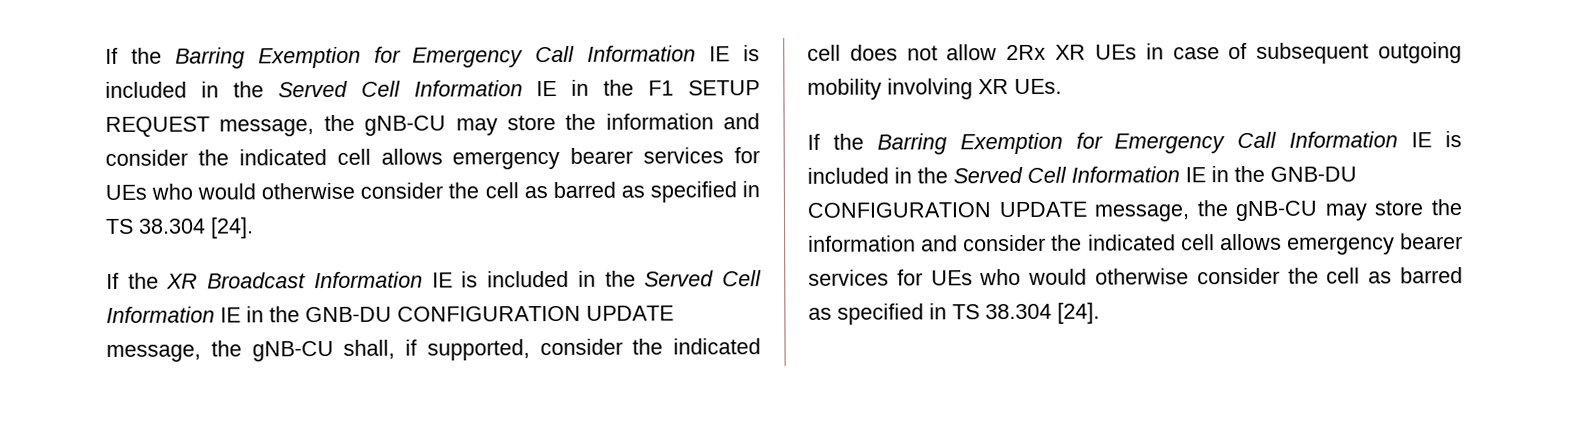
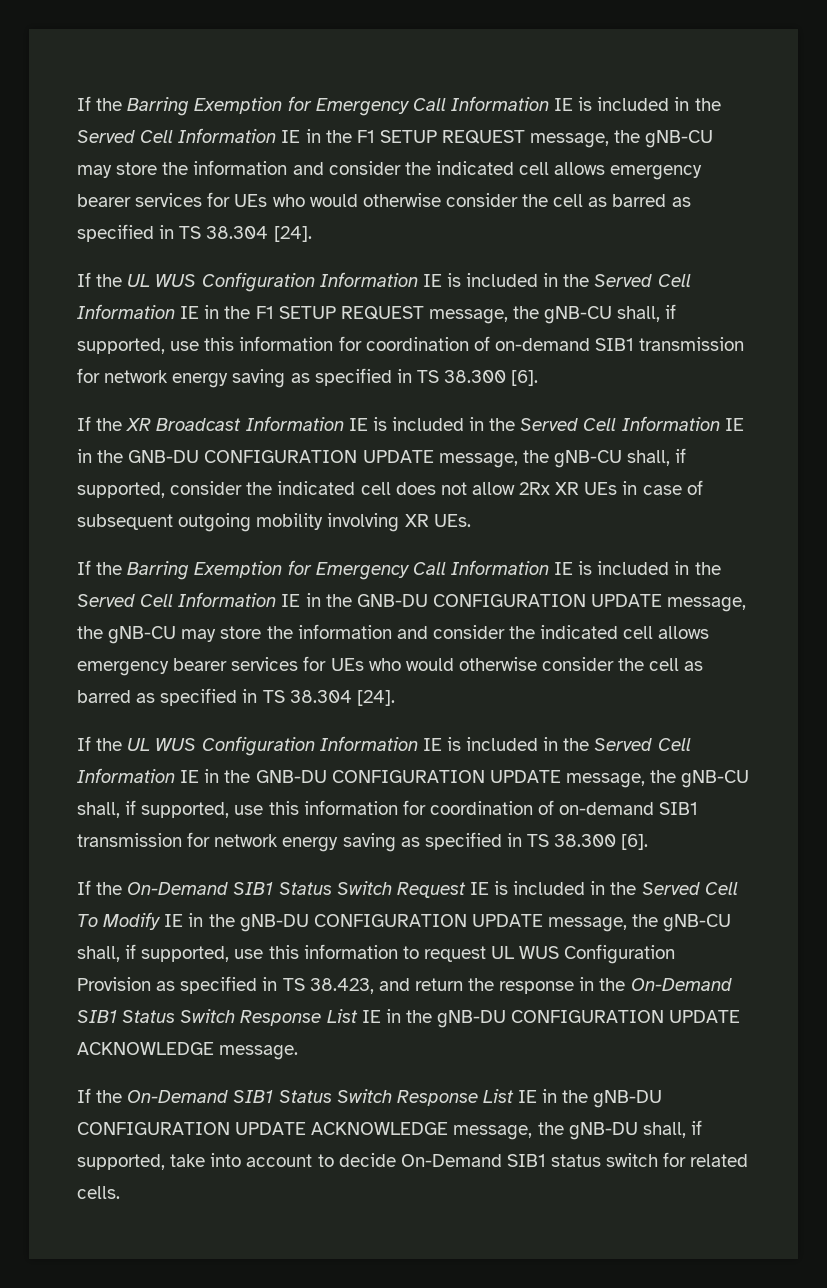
+ If the UL WUS Configuration Information IE is included in the Served Cell Information IE in the F1 SETUP REQUEST message, the gNB-CU shall, if supported, use this information for coordination of on-demand SIB1 transmission for network energy saving as specified in TS 38.300 [6].
+ If the UL WUS Configuration Information IE is included in the Served Cell Information IE in the GNB-DU CONFIGURATION UPDATE message, the gNB-CU shall, if supported, use this information for coordination of on-demand SIB1 transmission for network energy saving as specified in TS 38.300 [6].
+ If the On-Demand SIB1 Status Switch Request IE is included in the Served Cell To Modify IE in the gNB-DU CONFIGURATION UPDATE message, the gNB-CU shall, if supported, use this information to request UL WUS Configuration Provision as specified in TS 38.423, and return the response in the On-Demand SIB1 Status Switch Response List IE in the gNB-DU CONFIGURATION UPDATE ACKNOWLEDGE message.
+ If the On-Demand SIB1 Status Switch Response List IE in the gNB-DU CONFIGURATION UPDATE ACKNOWLEDGE message, the gNB-DU shall, if supported, take into account to decide On-Demand SIB1 status switch for related cells.

